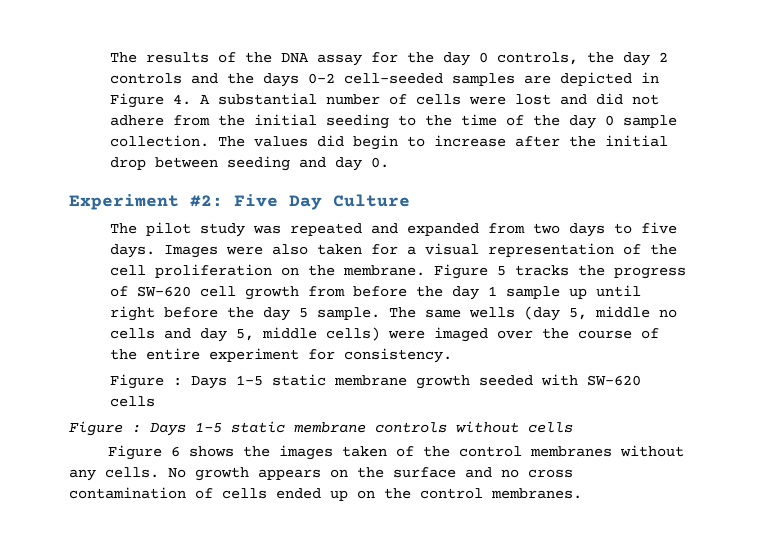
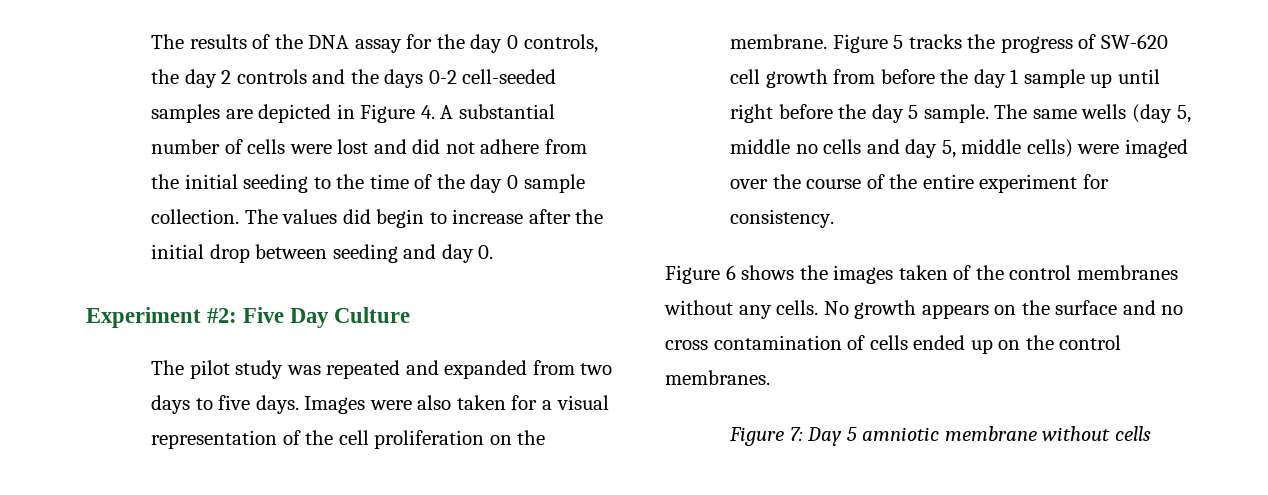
- Figure : Days 1-5 static membrane growth seeded with SW-620 cells
- Figure : Days 1-5 static membrane controls without cells
+ Figure 7: Day 5 amniotic membrane without cells

